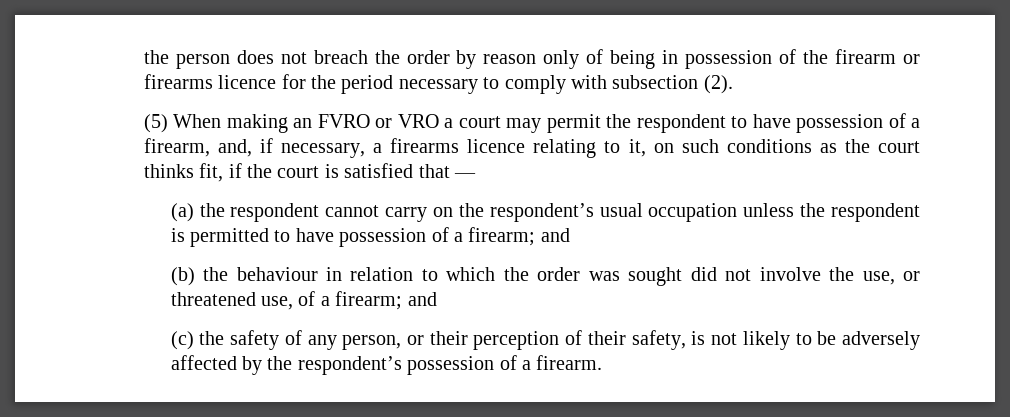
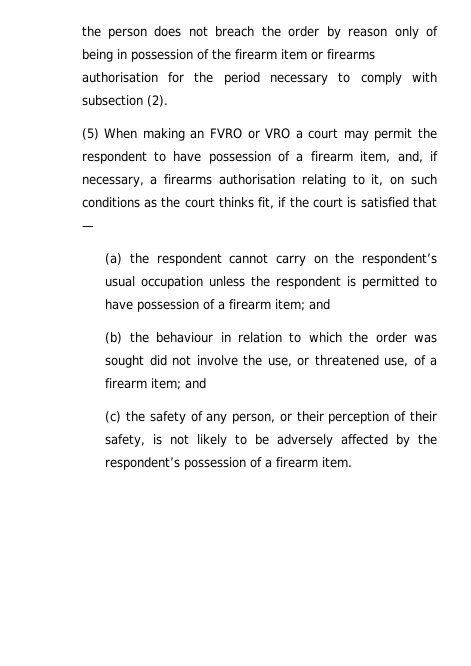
- the person does not breach the order by reason only of being in possession of the firearm or firearms licence for the period necessary to comply with subsection (2).
+ the person does not breach the order by reason only of being in possession of the firearm item or firearms authorisation for the period necessary to comply with subsection (2).
- (5) When making an FVRO or VRO a court may permit the respondent to have possession of a firearm, and, if necessary, a firearms licence relating to it, on such conditions as the court thinks fit, if the court is satisfied that —
+ (5) When making an FVRO or VRO a court may permit the respondent to have possession of a firearm item, and, if necessary, a firearms authorisation relating to it, on such conditions as the court thinks fit, if the court is satisfied that —
- (a) the respondent cannot carry on the respondent’s usual occupation unless the respondent is permitted to have possession of a firearm; and
+ (a) the respondent cannot carry on the respondent’s usual occupation unless the respondent is permitted to have possession of a firearm item; and
- (b) the behaviour in relation to which the order was sought did not involve the use, or threatened use, of a firearm; and
+ (b) the behaviour in relation to which the order was sought did not involve the use, or threatened use, of a firearm item; and
- (c) the safety of any person, or their perception of their safety, is not likely to be adversely affected by the respondent’s possession of a firearm.
+ (c) the safety of any person, or their perception of their safety, is not likely to be adversely affected by the respondent’s possession of a firearm item.

